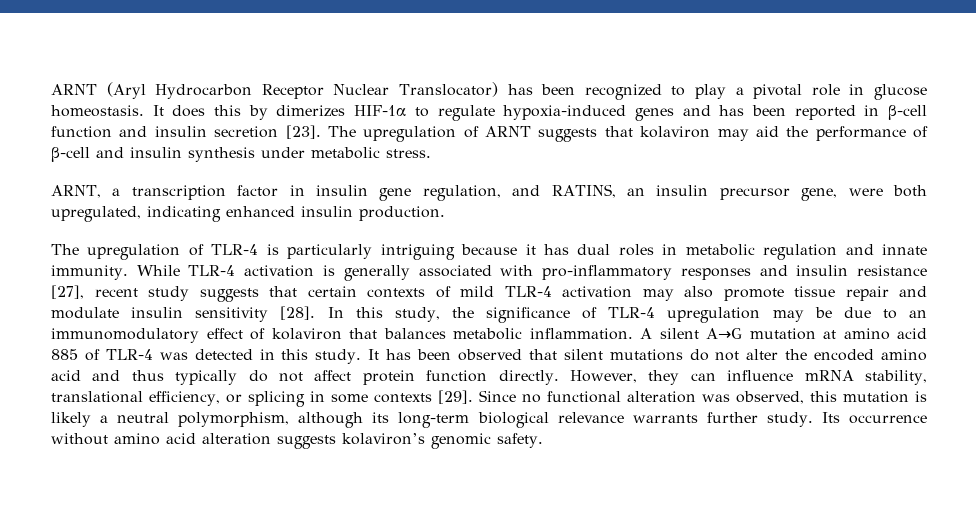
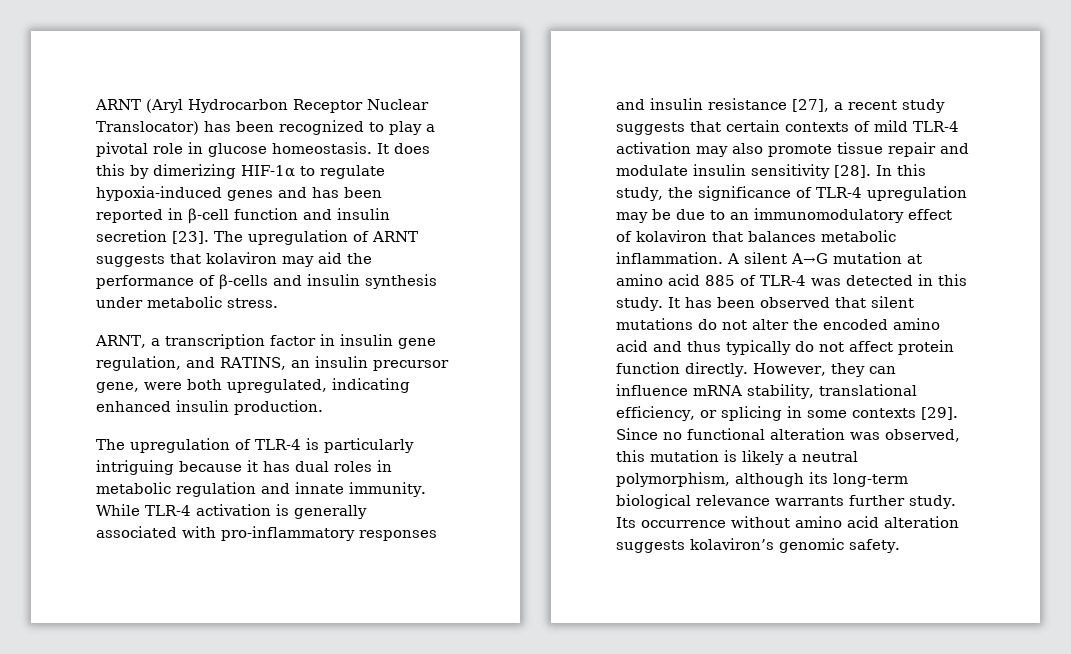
- It does this by dimerizes HIF-1α to regulate hypoxia-induced genes and has been reported in β-cell function and insulin secretion [23].
+ It does this by dimerizing HIF-1α to regulate hypoxia-induced genes and has been reported in β-cell function and insulin secretion [23].
- The upregulation of ARNT suggests that kolaviron may aid the performance of β-cell and insulin synthesis under metabolic stress.
+ The upregulation of ARNT suggests that kolaviron may aid the performance of β-cells and insulin synthesis under metabolic stress.
- While TLR-4 activation is generally associated with pro-inflammatory responses and insulin resistance [27], recent study suggests that certain contexts of mild TLR-4 activation may also promote tissue repair and modulate insulin sensitivity [28].
+ While TLR-4 activation is generally associated with pro-inflammatory responses and insulin resistance [27], a recent study suggests that certain contexts of mild TLR-4 activation may also promote tissue repair and modulate insulin sensitivity [28].

